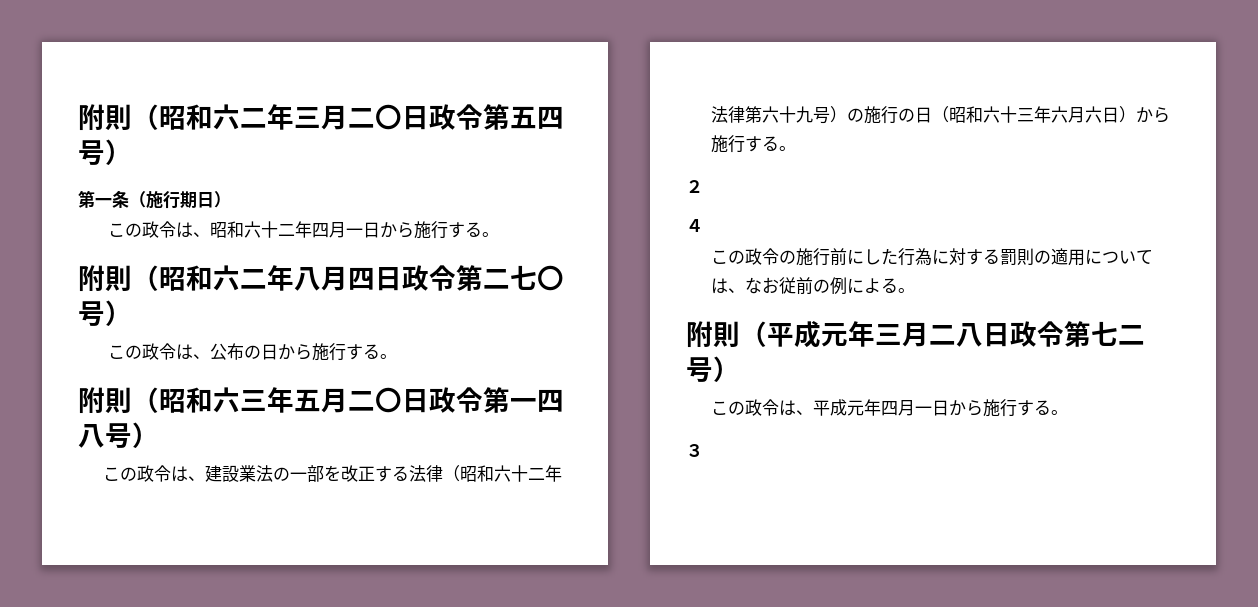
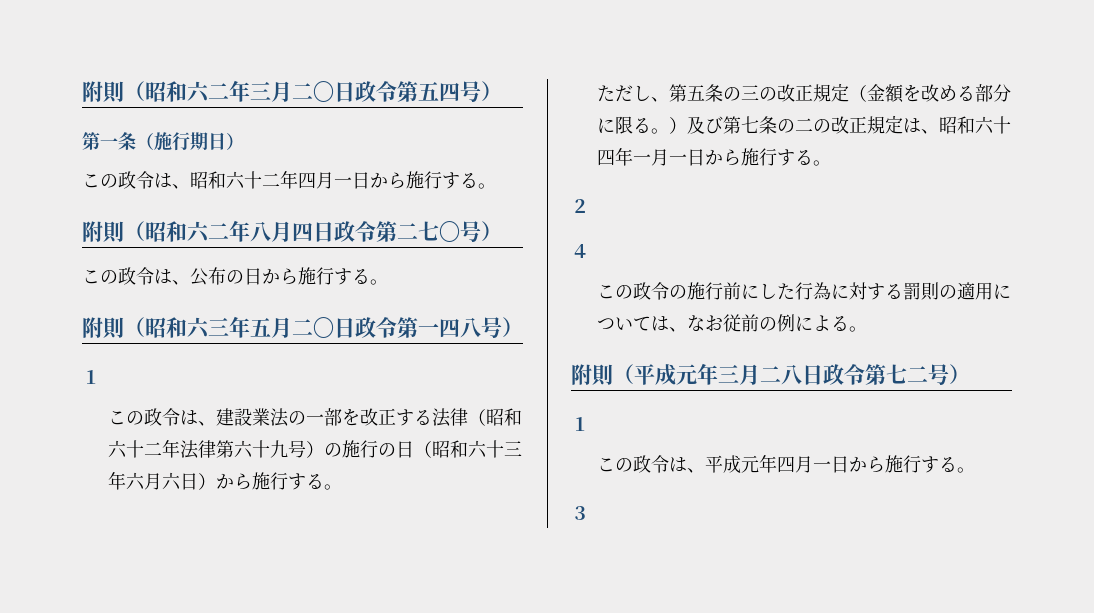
  附則（昭和六三年五月二〇日政令第一四八号）
+ １
+ ただし、第五条の三の改正規定（金額を改める部分に限る。）及び第七条の二の改正規定は、昭和六十四年一月一日から施行する。
  附則（平成元年三月二八日政令第七二号）
+ １

